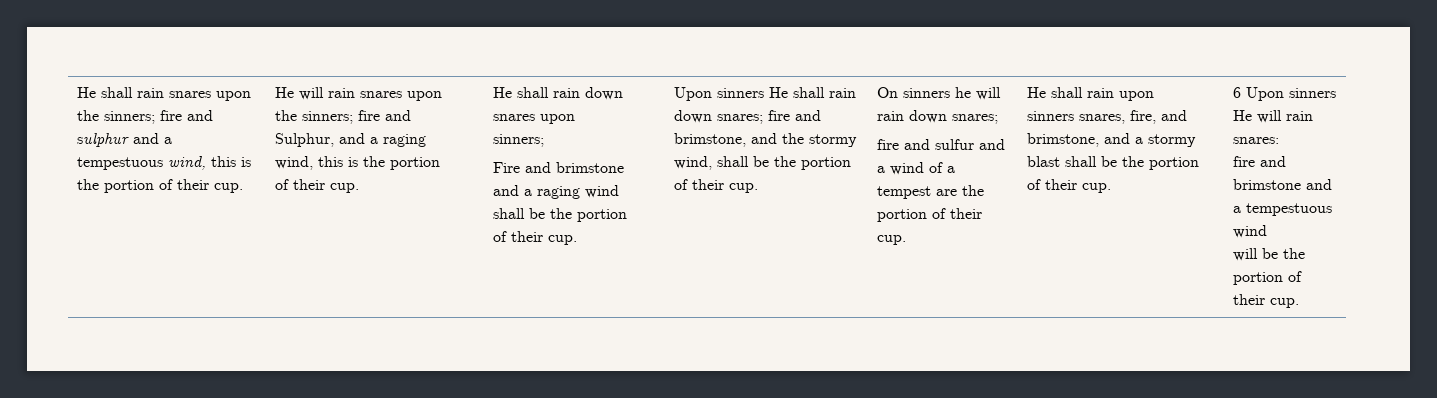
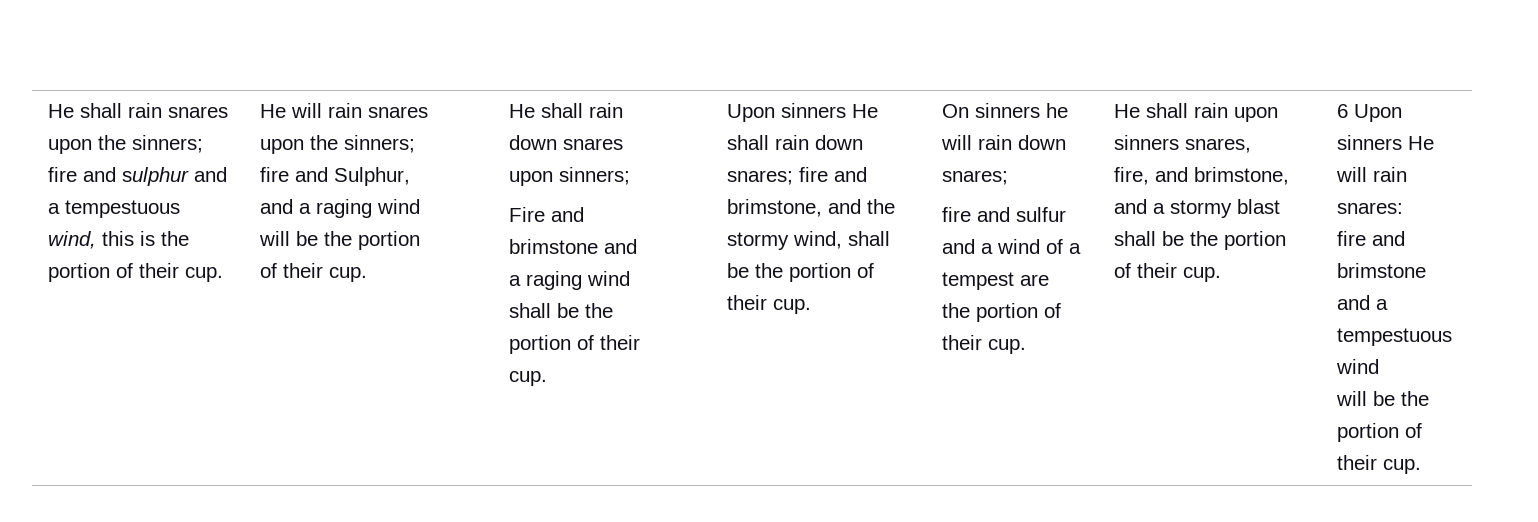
- He will rain snares upon the sinners; fire and Sulphur, and a raging wind, this is the portion of their cup.
+ He will rain snares upon the sinners; fire and Sulphur, and a raging wind will be the portion of their cup.

